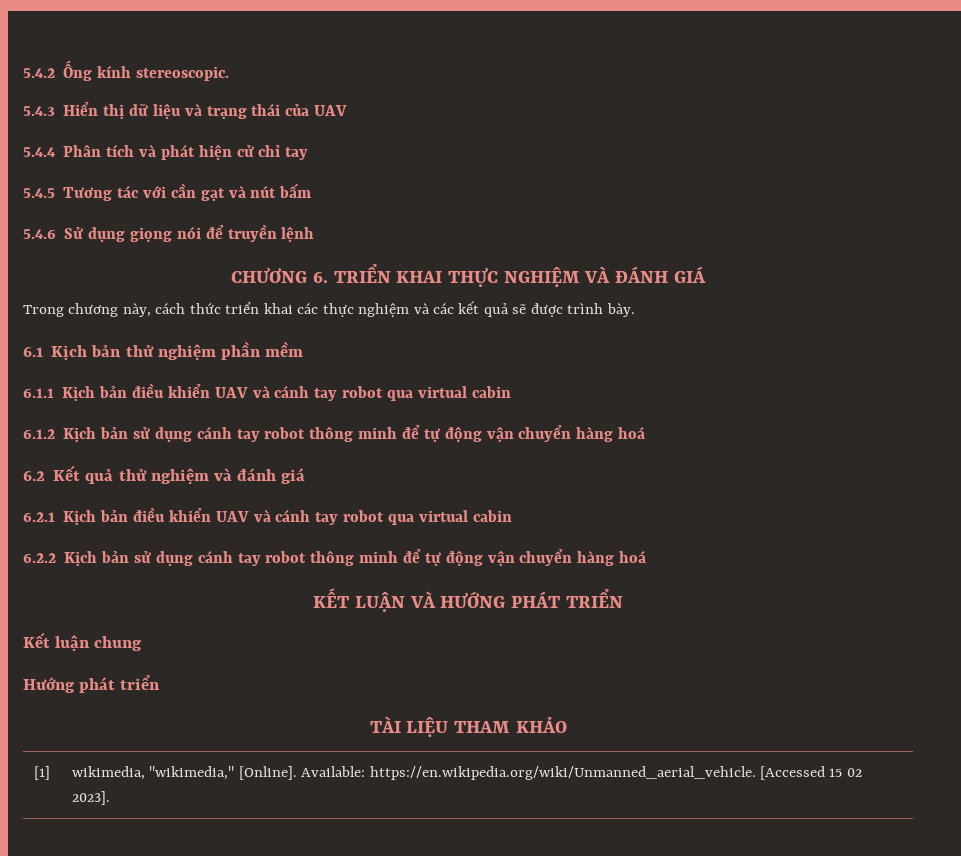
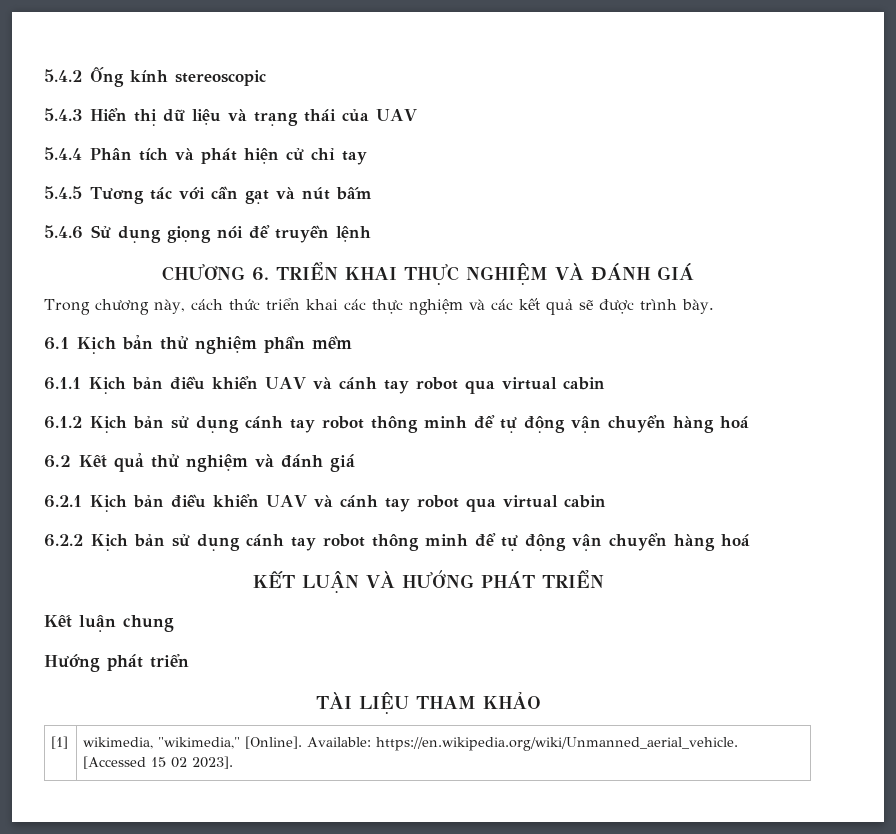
- 5.4.2 Ống kính stereoscopic.
+ 5.4.2 Ống kính stereoscopic

